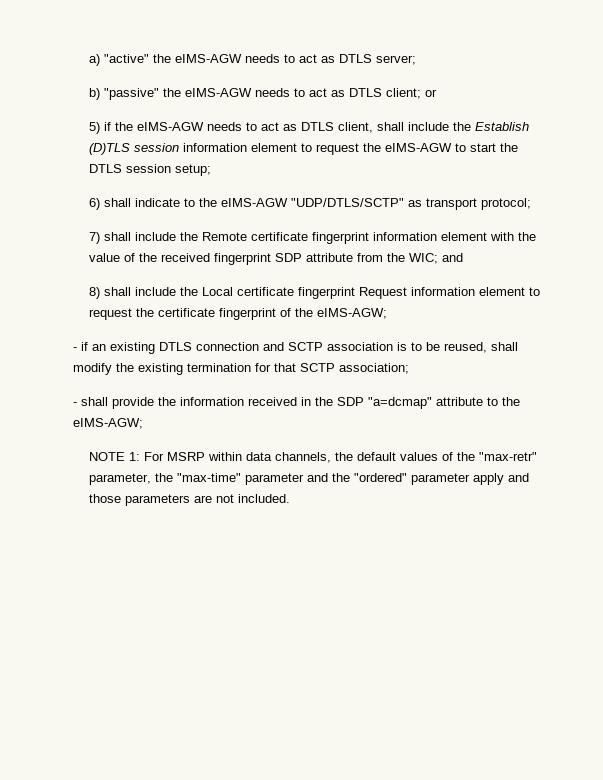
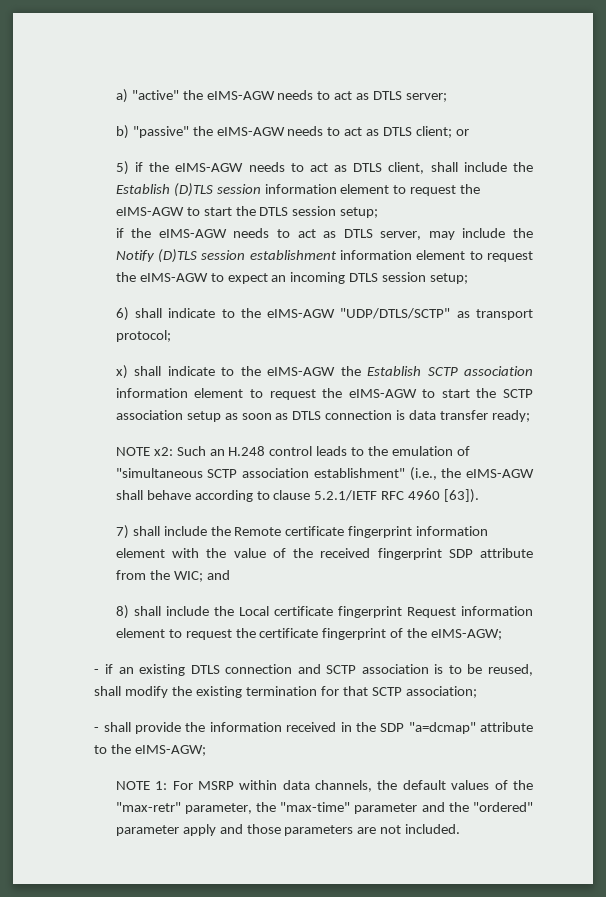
+ if the eIMS-AGW needs to act as DTLS server, may include the Notify (D)TLS session establishment information element to request the eIMS-AGW to expect an incoming DTLS session setup;
+ x) shall indicate to the eIMS-AGW the Establish SCTP association information element to request the eIMS-AGW to start the SCTP association setup as soon as DTLS connection is data transfer ready;
+ NOTE x2: Such an H.248 control leads to the emulation of "simultaneous SCTP association establishment" (i.e., the eIMS-AGW shall behave according to clause 5.2.1/IETF RFC 4960 [63]).

